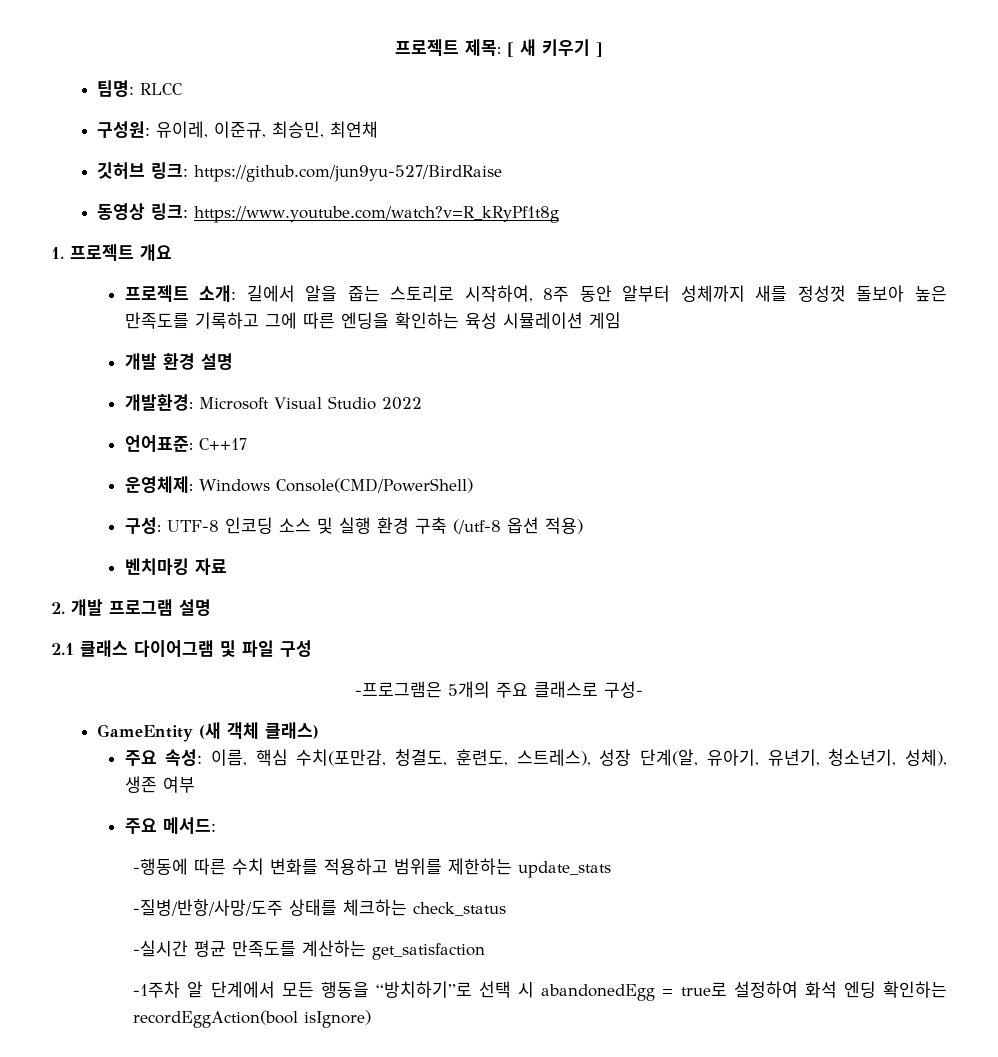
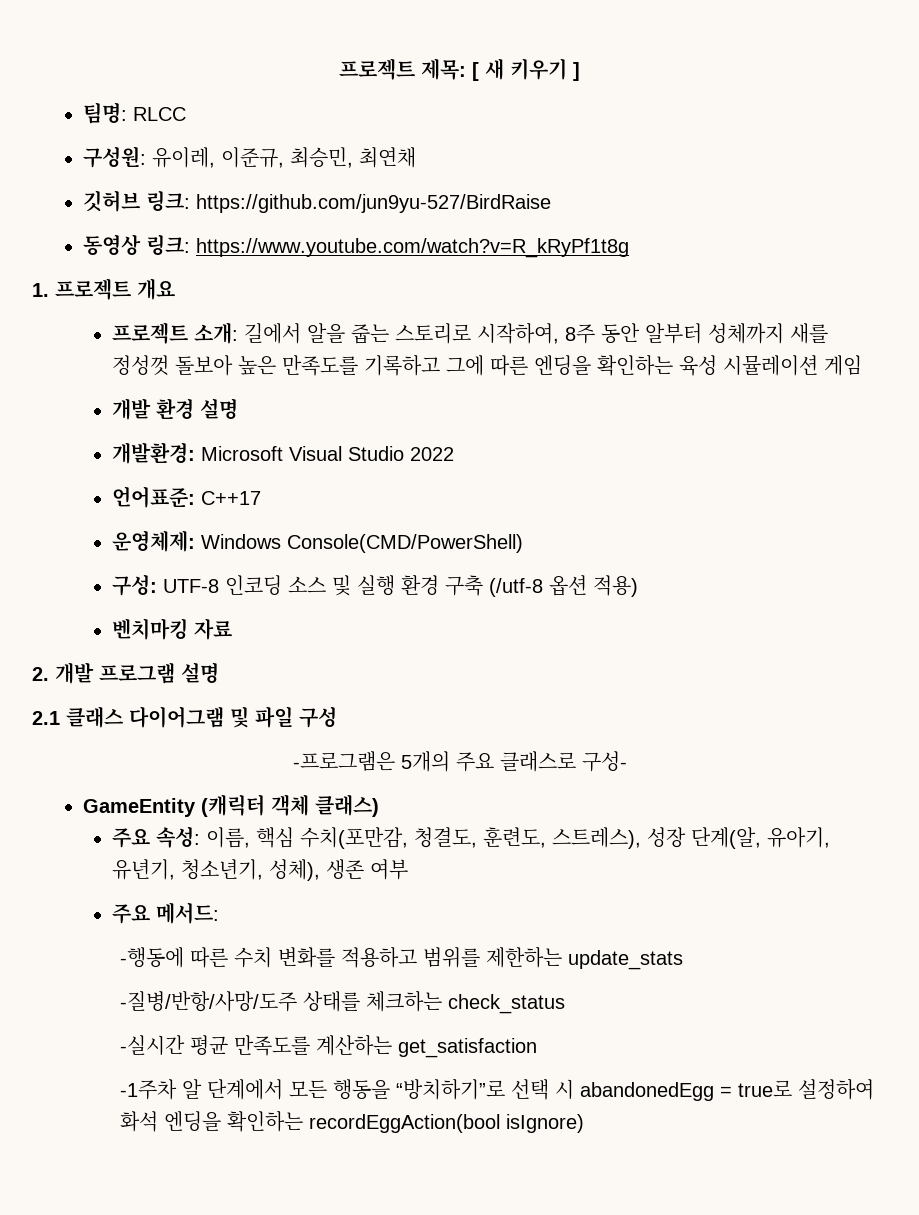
- GameEntity (새 객체 클래스)
+ GameEntity (캐릭터 객체 클래스)
- -1주차 알 단계에서 모든 행동을 “방치하기”로 선택 시 abandonedEgg = true로 설정하여 화석 엔딩 확인하는 recordEggAction(bool isIgnore)
+ -1주차 알 단계에서 모든 행동을 “방치하기”로 선택 시 abandonedEgg = true로 설정하여 화석 엔딩을 확인하는 recordEggAction(bool isIgnore)

